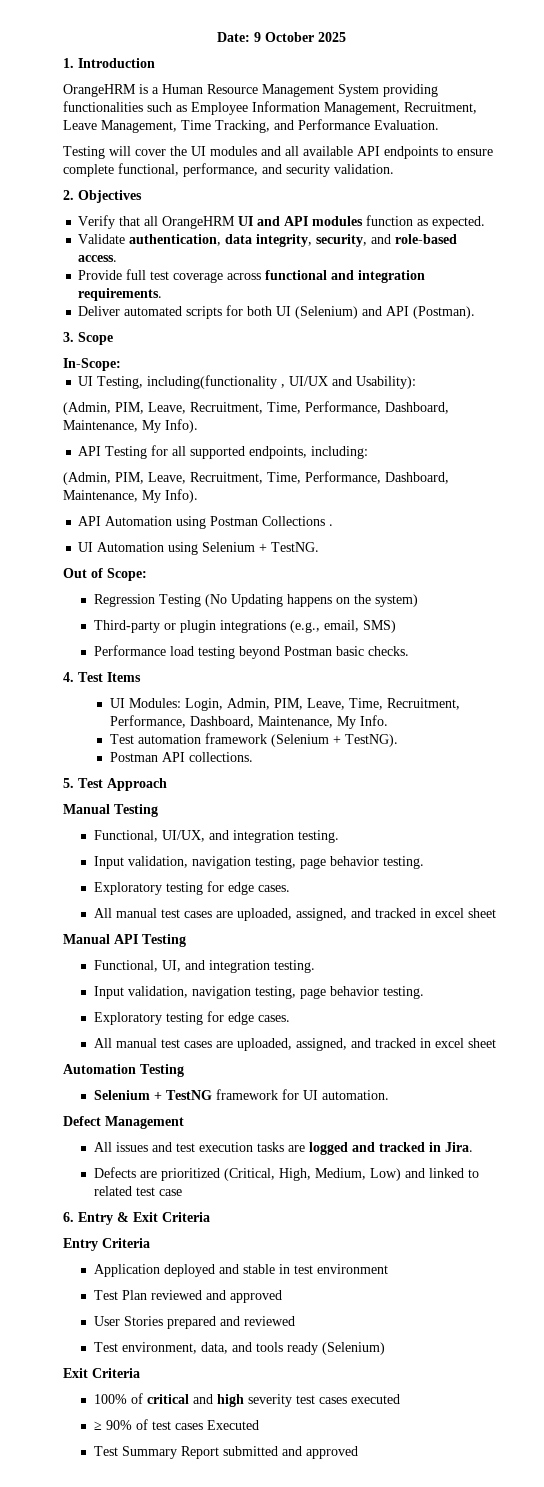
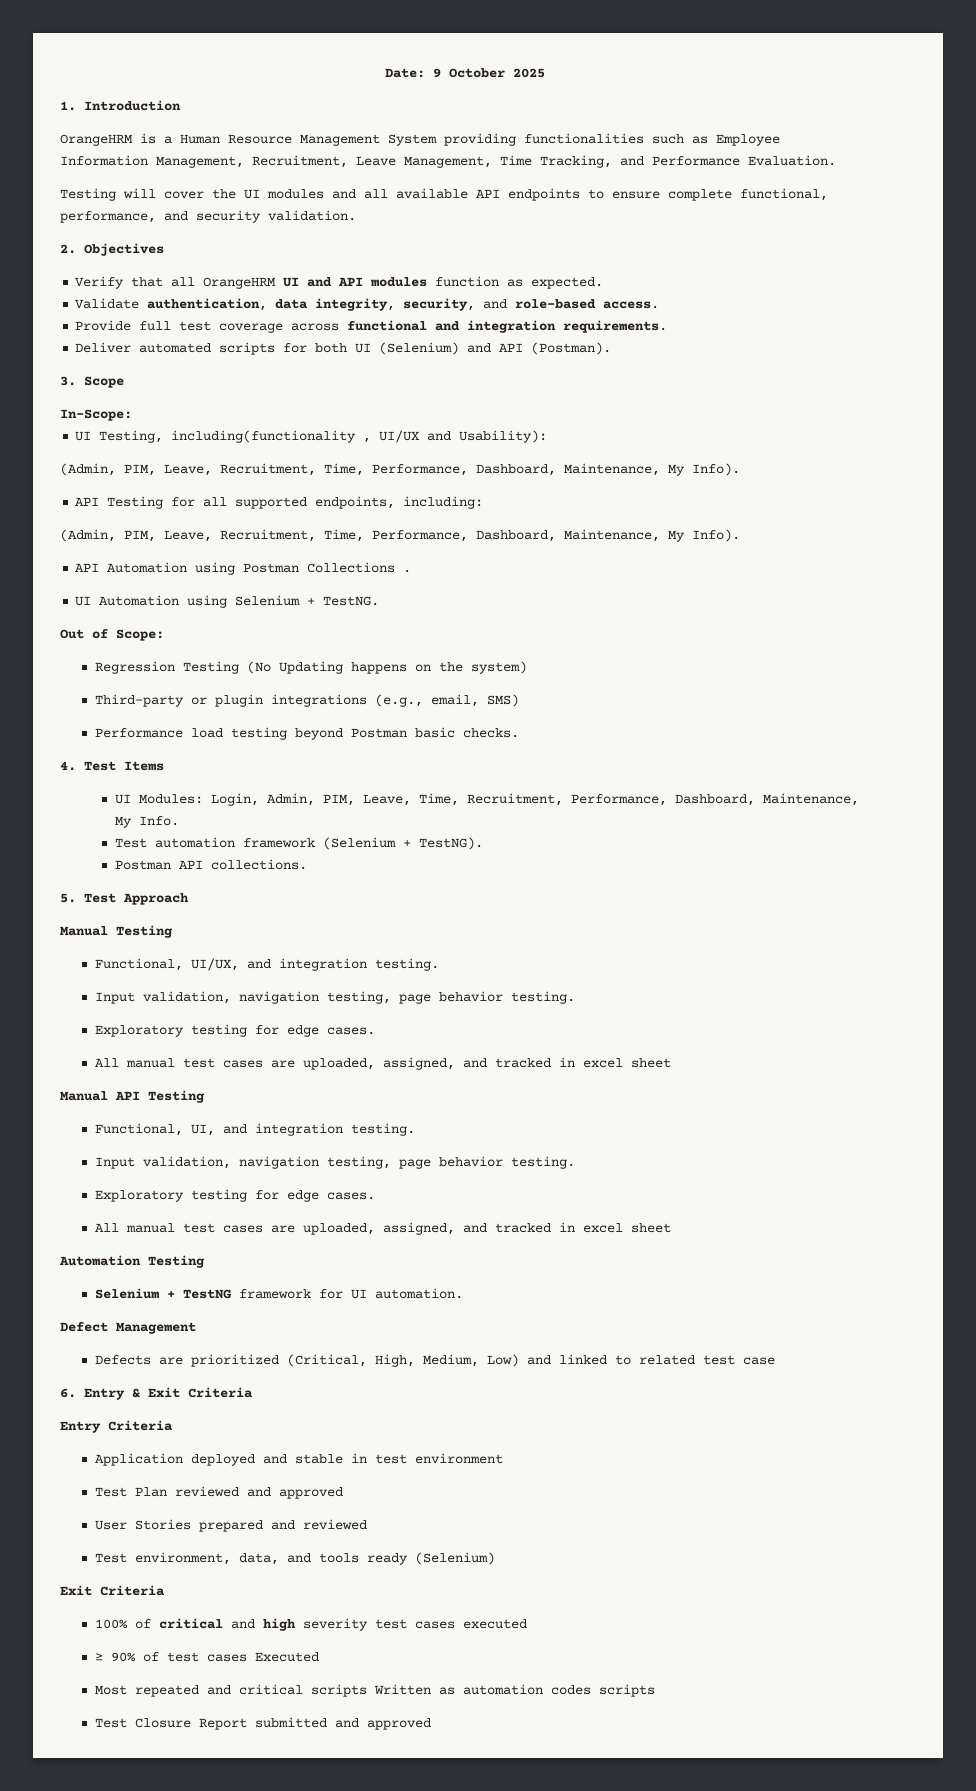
- All issues and test execution tasks are logged and tracked in Jira.
- Test Summary Report submitted and approved
+ Most repeated and critical scripts Written as automation codes scripts
+ Test Closure Report submitted and approved

